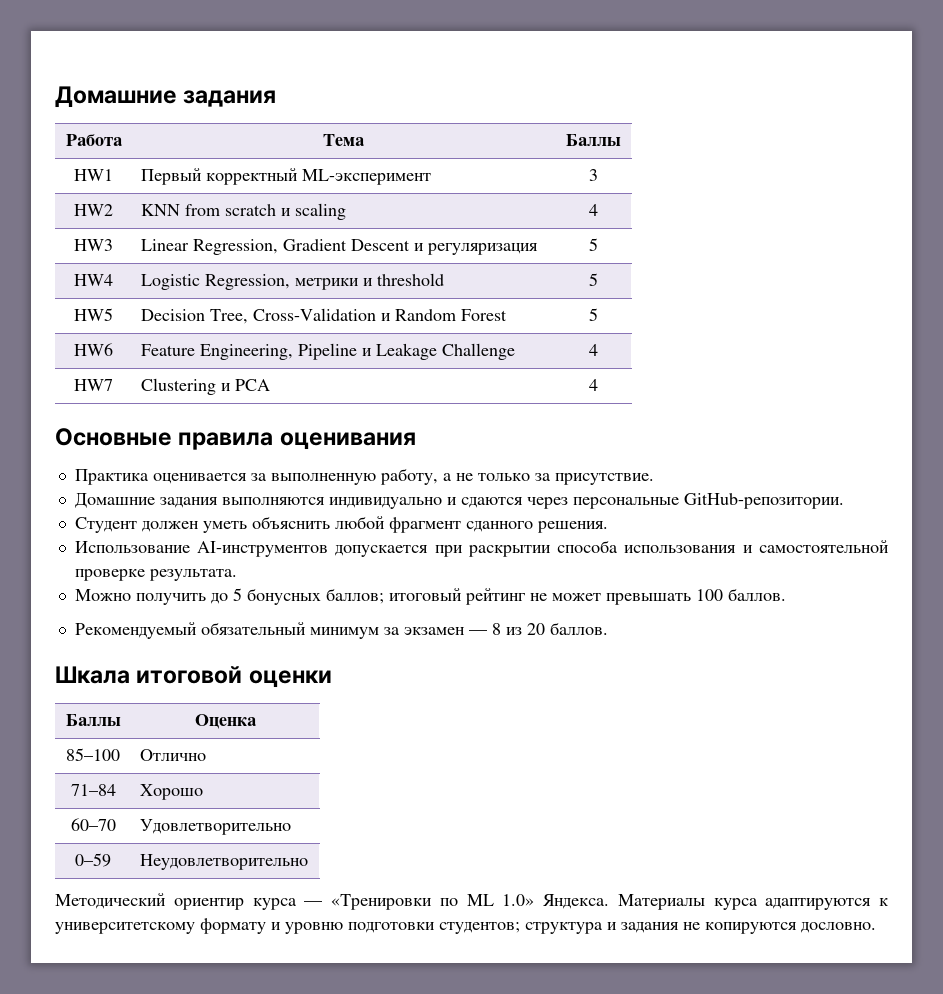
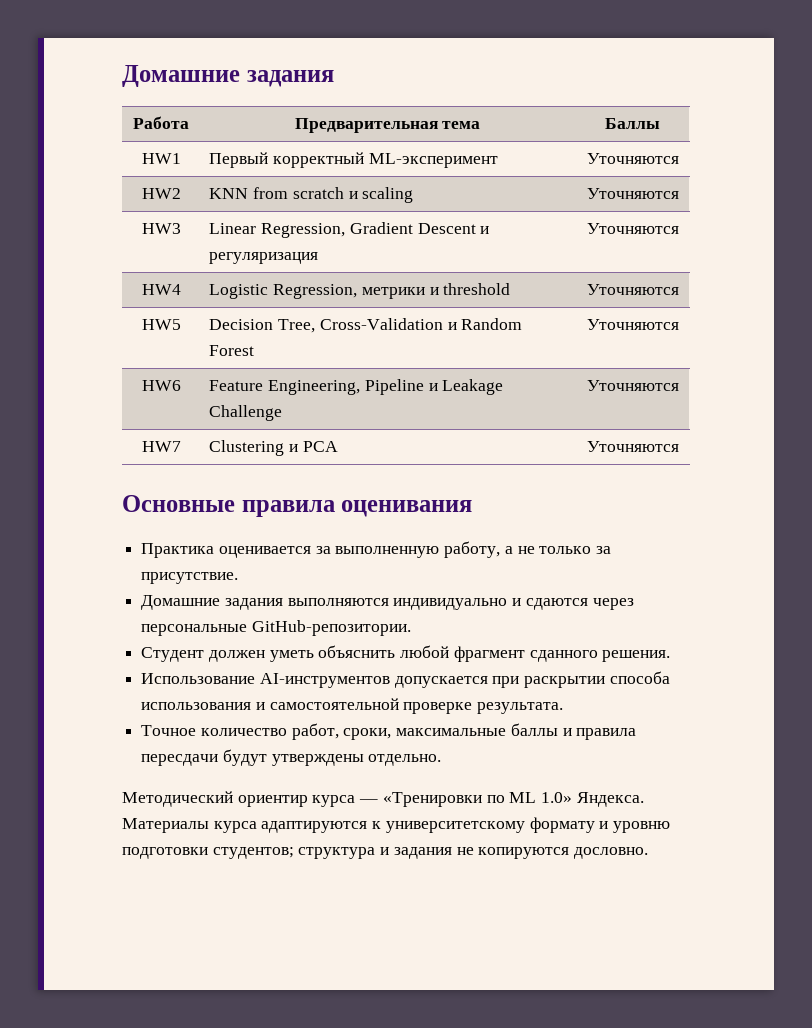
- Работа | Тема | Баллы
+ Работа | Предварительная тема | Баллы
- HW1 | Первый корректный ML-эксперимент | 3
+ HW1 | Первый корректный ML-эксперимент | Уточняются
- HW2 | KNN from scratch и scaling | 4
+ HW2 | KNN from scratch и scaling | Уточняются
- HW3 | Linear Regression, Gradient Descent и регуляризация | 5
+ HW3 | Linear Regression, Gradient Descent и регуляризация | Уточняются
- HW4 | Logistic Regression, метрики и threshold | 5
+ HW4 | Logistic Regression, метрики и threshold | Уточняются
- HW5 | Decision Tree, Cross-Validation и Random Forest | 5
+ HW5 | Decision Tree, Cross-Validation и Random Forest | Уточняются
- HW6 | Feature Engineering, Pipeline и Leakage Challenge | 4
+ HW6 | Feature Engineering, Pipeline и Leakage Challenge | Уточняются
- HW7 | Clustering и PCA | 4
+ HW7 | Clustering и PCA | Уточняются
- Можно получить до 5 бонусных баллов; итоговый рейтинг не может превышать 100 баллов.
- Рекомендуемый обязательный минимум за экзамен — 8 из 20 баллов.
- Шкала итоговой оценки
- Баллы | Оценка
- 85–100 | Отлично
- 71–84 | Хорошо
- 60–70 | Удовлетворительно
- 0–59 | Неудовлетворительно
+ Точное количество работ, сроки, максимальные баллы и правила пересдачи будут утверждены отдельно.

